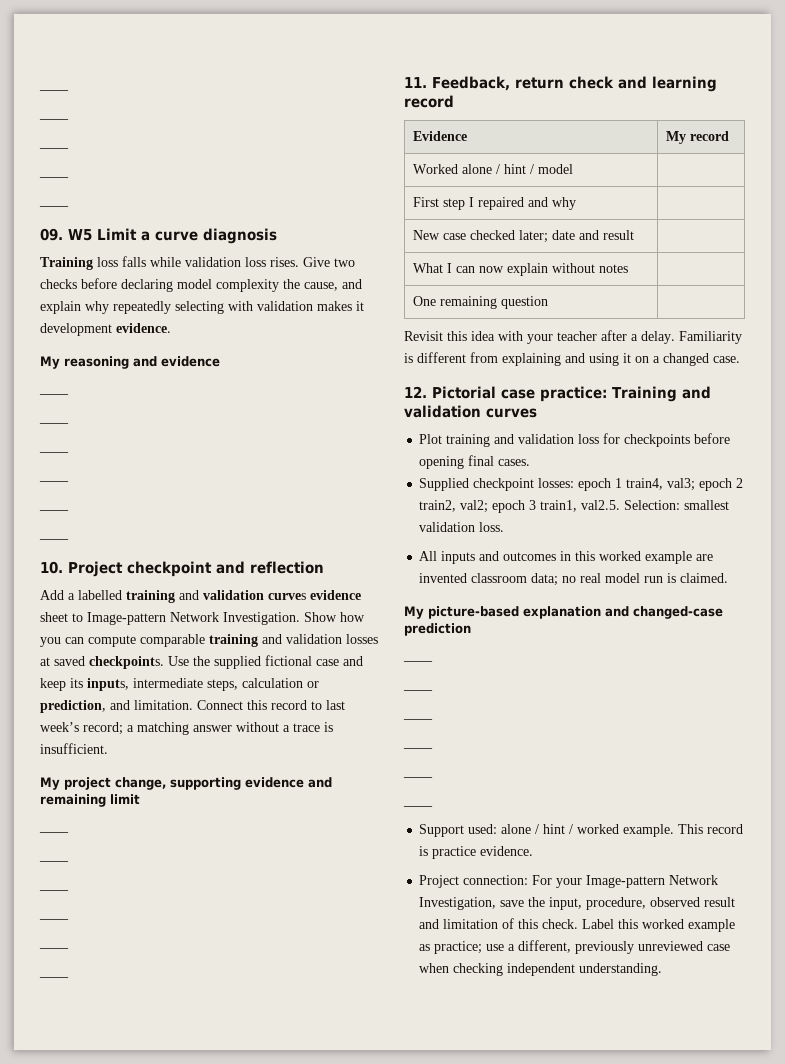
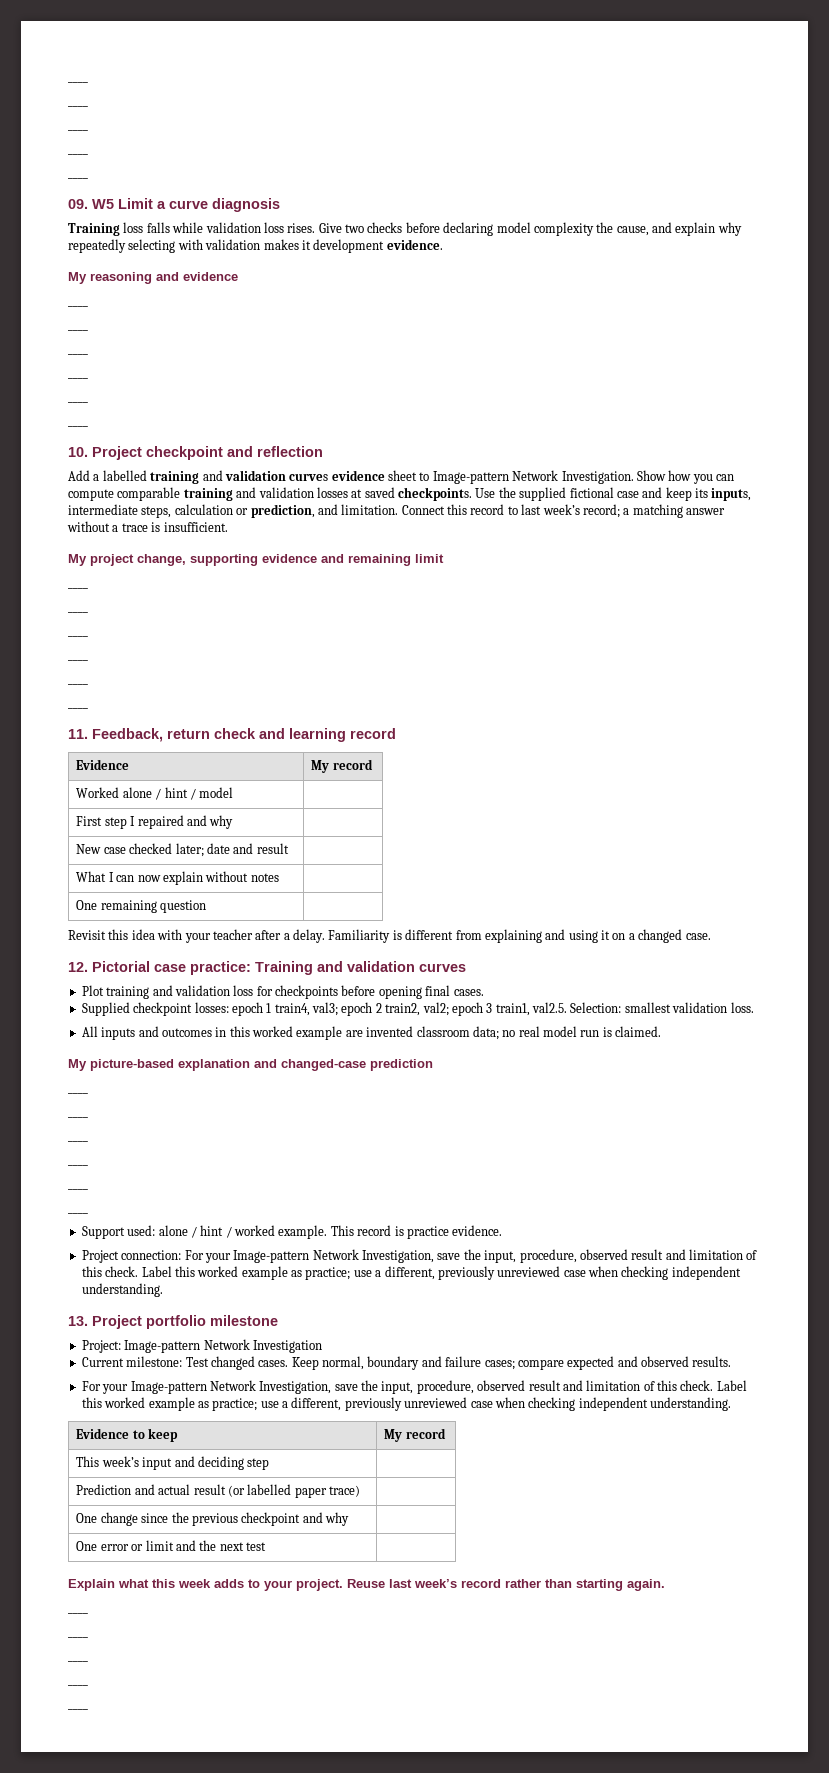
+ 13. Project portfolio milestone
+ Project: Image-pattern Network Investigation
+ Current milestone: Test changed cases. Keep normal, boundary and failure cases; compare expected and observed results.
+ For your Image-pattern Network Investigation, save the input, procedure, observed result and limitation of this check. Label this worked example as practice; use a different, previously unreviewed case when checking independent understanding.
+ Evidence to keep | My record
+ This week’s input and deciding step |
+ Prediction and actual result (or labelled paper trace) |
+ One change since the previous checkpoint and why |
+ One error or limit and the next test |
+ Explain what this week adds to your project. Reuse last week’s record rather than starting again.
+ ____
+ ____
+ ____
+ ____
+ ____

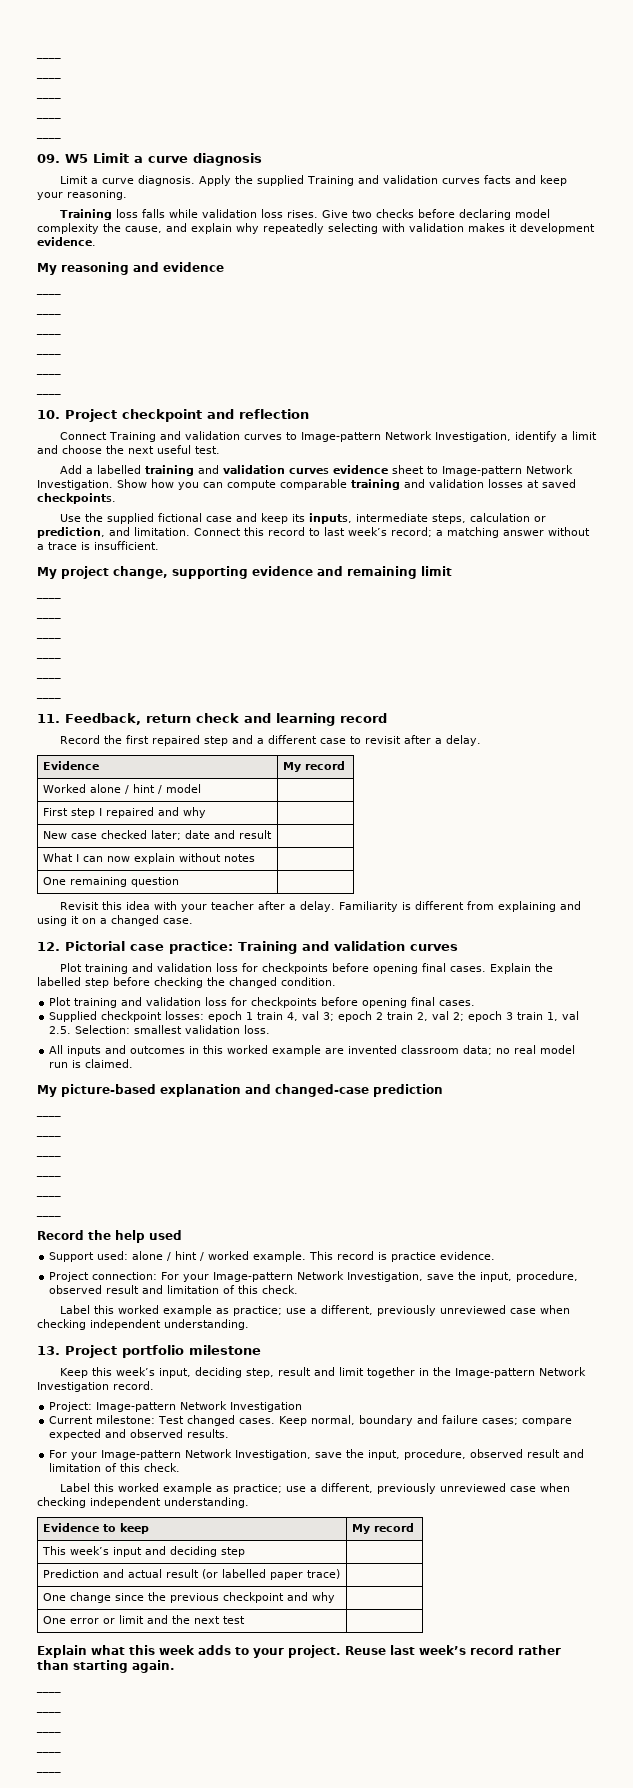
+ Limit a curve diagnosis. Apply the supplied Training and validation curves facts and keep your reasoning.
+ Connect Training and validation curves to Image-pattern Network Investigation, identify a limit and choose the next useful test.
- Show how you can compute comparable training and validation losses at saved checkpoints. Use the supplied fictional case and keep its inputs, intermediate steps, calculation or prediction, and limitation.
+ Show how you can compute comparable training and validation losses at saved checkpoints.
+ Use the supplied fictional case and keep its inputs, intermediate steps, calculation or prediction, and limitation.
+ Record the first repaired step and a different case to revisit after a delay.
+ Plot training and validation loss for checkpoints before opening final cases. Explain the labelled step before checking the changed condition.
- Supplied checkpoint losses: epoch 1 train4, val3; epoch 2 train2, val2; epoch 3 train1, val2.5. Selection: smallest validation loss.
+ Supplied checkpoint losses: epoch 1 train 4, val 3; epoch 2 train 2, val 2; epoch 3 train 1, val 2.5. Selection: smallest validation loss.
+ Record the help used
- Project connection: For your Image-pattern Network Investigation, save the input, procedure, observed result and limitation of this check. Label this worked example as practice; use a different, previously unreviewed case when checking independent understanding.
+ Project connection: For your Image-pattern Network Investigation, save the input, procedure, observed result and limitation of this check.
+ Label this worked example as practice; use a different, previously unreviewed case when checking independent understanding.
+ Keep this week’s input, deciding step, result and limit together in the Image-pattern Network Investigation record.
  Keep normal, boundary and failure cases; compare expected and observed results.
- For your Image-pattern Network Investigation, save the input, procedure, observed result and limitation of this check. Label this worked example as practice; use a different, previously unreviewed case when checking independent understanding.
+ For your Image-pattern Network Investigation, save the input, procedure, observed result and limitation of this check.
+ Label this worked example as practice; use a different, previously unreviewed case when checking independent understanding.

